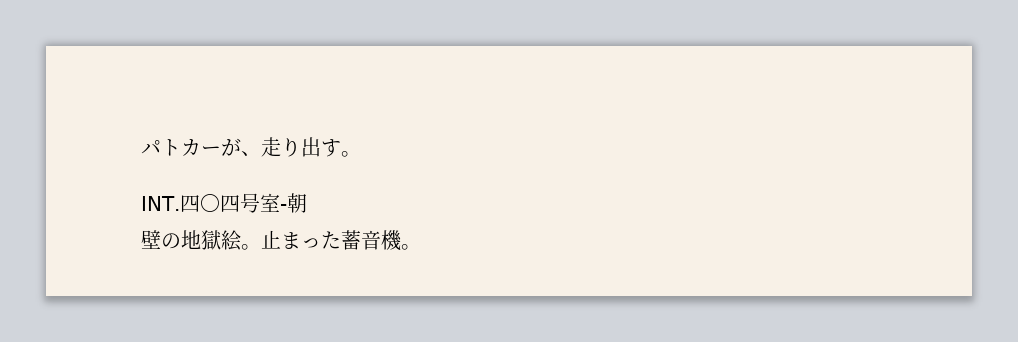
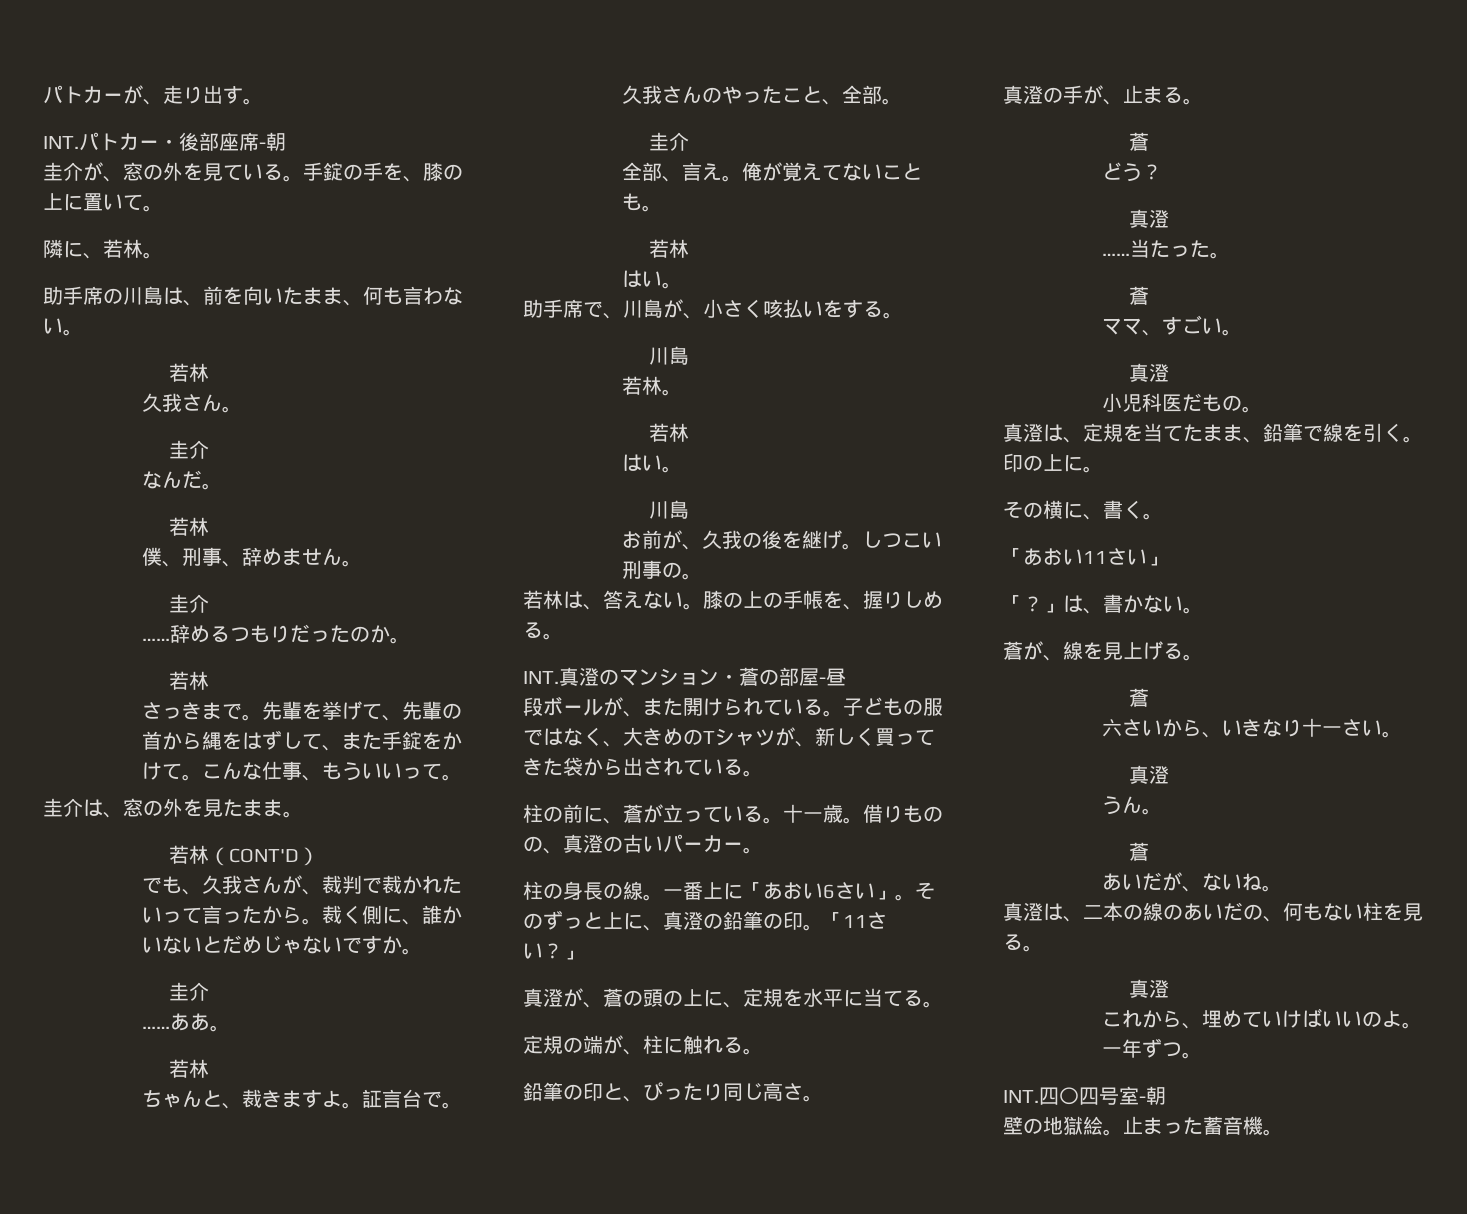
+ INT.パトカー・後部座席-朝
+ 圭介が、窓の外を見ている。手錠の手を、膝の上に置いて。
+ 隣に、若林。
+ 助手席の川島は、前を向いたまま、何も言わない。
+ 若林
+ 久我さん。
+ 圭介
+ なんだ。
+ 若林
+ 僕、刑事、辞めません。
+ 圭介
+ ……辞めるつもりだったのか。
+ 若林
+ さっきまで。先輩を挙げて、先輩の首から縄をはずして、また手錠をかけて。こんな仕事、もういいって。
+ 圭介は、窓の外を見たまま。
+ 若林（CONT'D）
+ でも、久我さんが、裁判で裁かれたいって言ったから。裁く側に、誰かいないとだめじゃないですか。
+ 圭介
+ ……ああ。
+ 若林
+ ちゃんと、裁きますよ。証言台で。久我さんのやったこと、全部。
+ 圭介
+ 全部、言え。俺が覚えてないことも。
+ 若林
+ はい。
+ 助手席で、川島が、小さく咳払いをする。
+ 川島
+ 若林。
+ 若林
+ はい。
+ 川島
+ お前が、久我の後を継げ。しつこい刑事の。
+ 若林は、答えない。膝の上の手帳を、握りしめる。
+ INT.真澄のマンション・蒼の部屋-昼
+ 段ボールが、また開けられている。子どもの服ではなく、大きめのTシャツが、新しく買ってきた袋から出されている。
+ 柱の前に、蒼が立っている。十一歳。借りものの、真澄の古いパーカー。
+ 柱の身長の線。一番上に「あおい6さい」。そのずっと上に、真澄の鉛筆の印。「11さい？」
+ 真澄が、蒼の頭の上に、定規を水平に当てる。
+ 定規の端が、柱に触れる。
+ 鉛筆の印と、ぴったり同じ高さ。
+ 真澄の手が、止まる。
+ 蒼
+ どう？
+ 真澄
+ ……当たった。
+ 蒼
+ ママ、すごい。
+ 真澄
+ 小児科医だもの。
+ 真澄は、定規を当てたまま、鉛筆で線を引く。印の上に。
+ その横に、書く。
+ 「あおい11さい」
+ 「？」は、書かない。
+ 蒼が、線を見上げる。
+ 蒼
+ 六さいから、いきなり十一さい。
+ 真澄
+ うん。
+ 蒼
+ あいだが、ないね。
+ 真澄は、二本の線のあいだの、何もない柱を見る。
+ 真澄
+ これから、埋めていけばいいのよ。一年ずつ。

